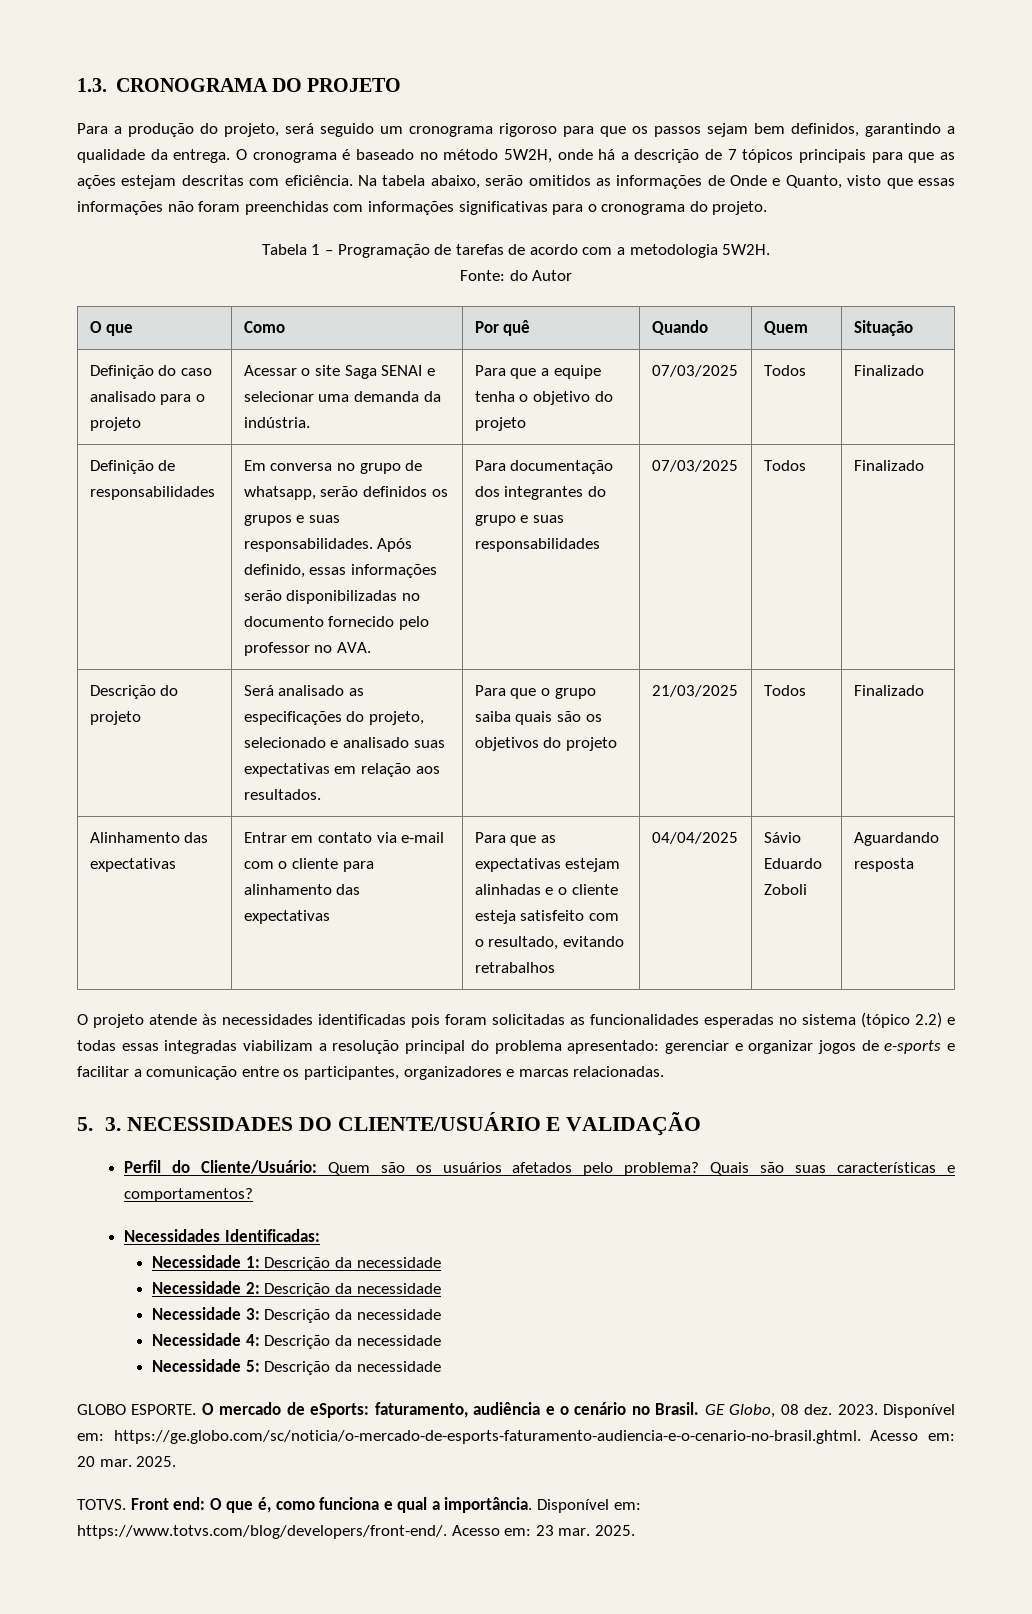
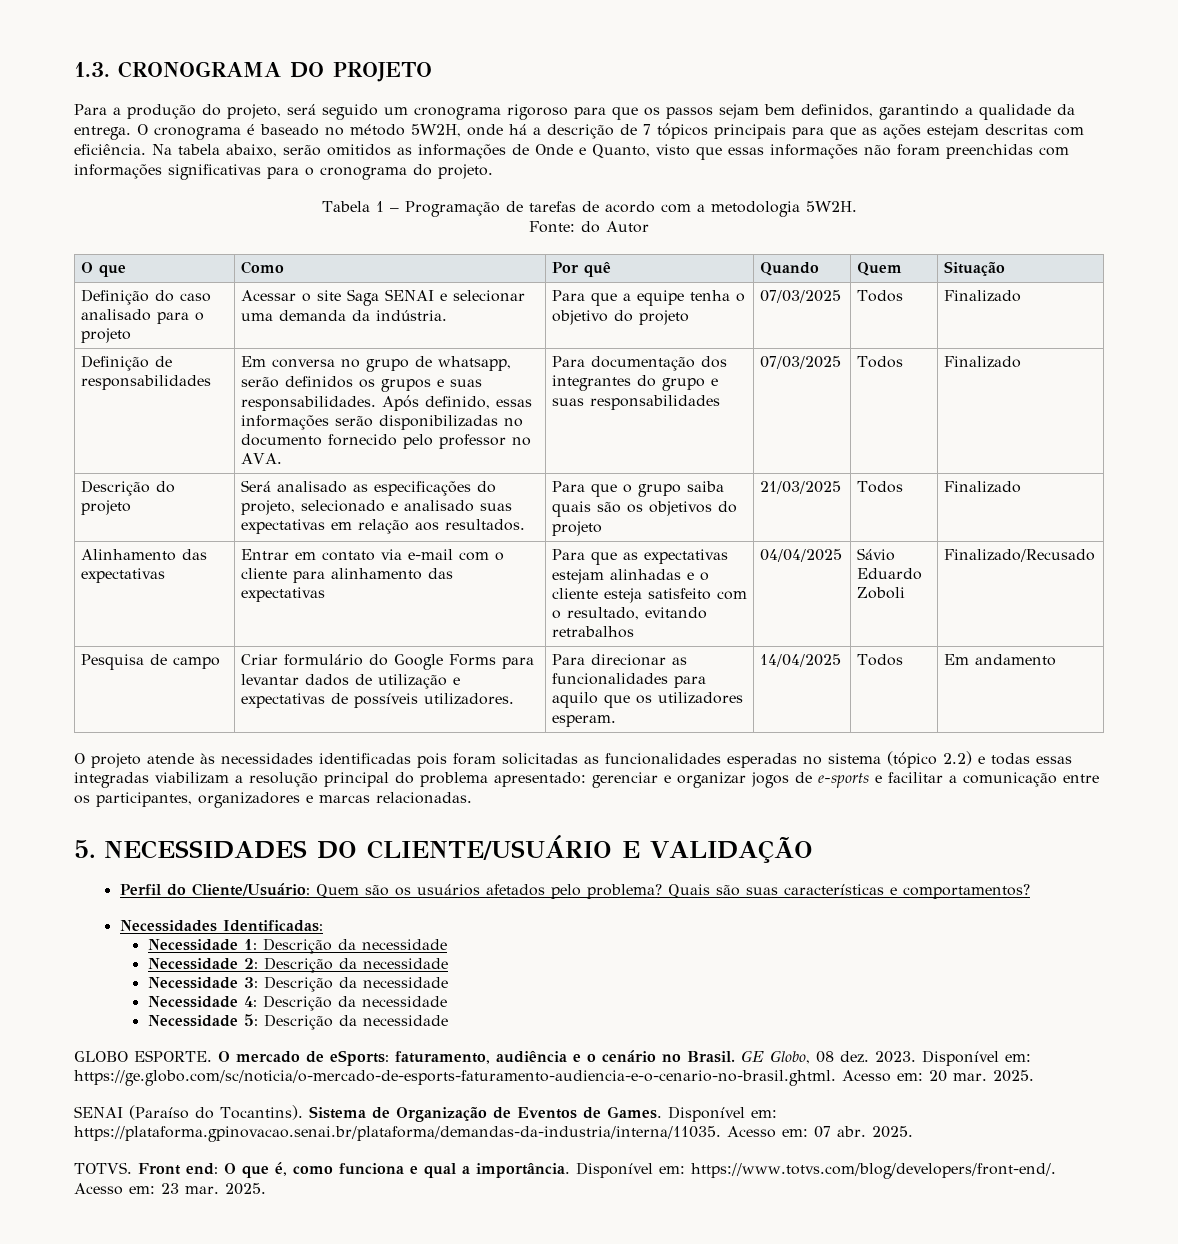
- Alinhamento das expectativas | Entrar em contato via e-mail com o cliente para alinhamento das expectativas | Para que as expectativas estejam alinhadas e o cliente esteja satisfeito com o resultado, evitando retrabalhos | 04/04/2025 | Sávio Eduardo Zoboli | Aguardando resposta
+ Alinhamento das expectativas | Entrar em contato via e-mail com o cliente para alinhamento das expectativas | Para que as expectativas estejam alinhadas e o cliente esteja satisfeito com o resultado, evitando retrabalhos | 04/04/2025 | Sávio Eduardo Zoboli | Finalizado/Recusado
+ Pesquisa de campo | Criar formulário do Google Forms para levantar dados de utilização e expectativas de possíveis utilizadores. | Para direcionar as funcionalidades para aquilo que os utilizadores esperam. | 14/04/2025 | Todos | Em andamento
- 5. 3. NECESSIDADES DO CLIENTE/USUÁRIO E VALIDAÇÃO
+ 5. NECESSIDADES DO CLIENTE/USUÁRIO E VALIDAÇÃO
+ SENAI (Paraíso do Tocantins). Sistema de Organização de Eventos de Games. Disponível em: https://plataforma.gpinovacao.senai.br/plataforma/demandas-da-industria/interna/11035. Acesso em: 07 abr. 2025.

